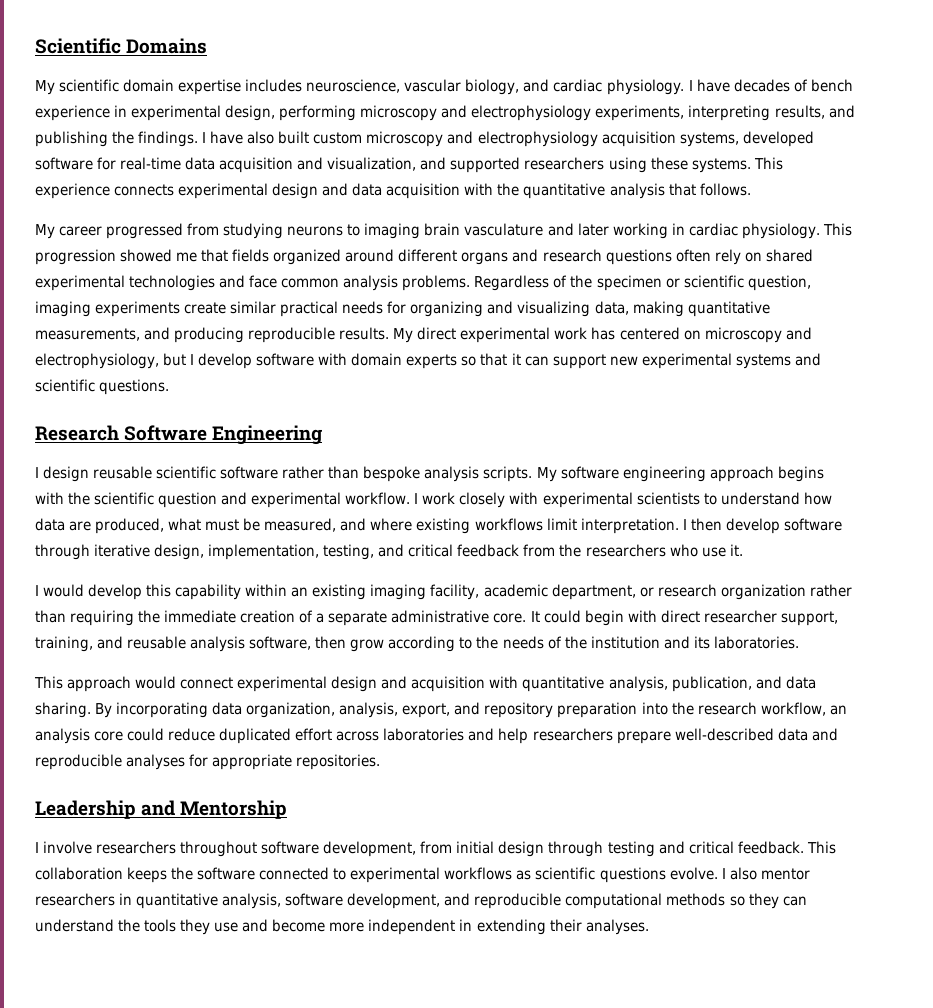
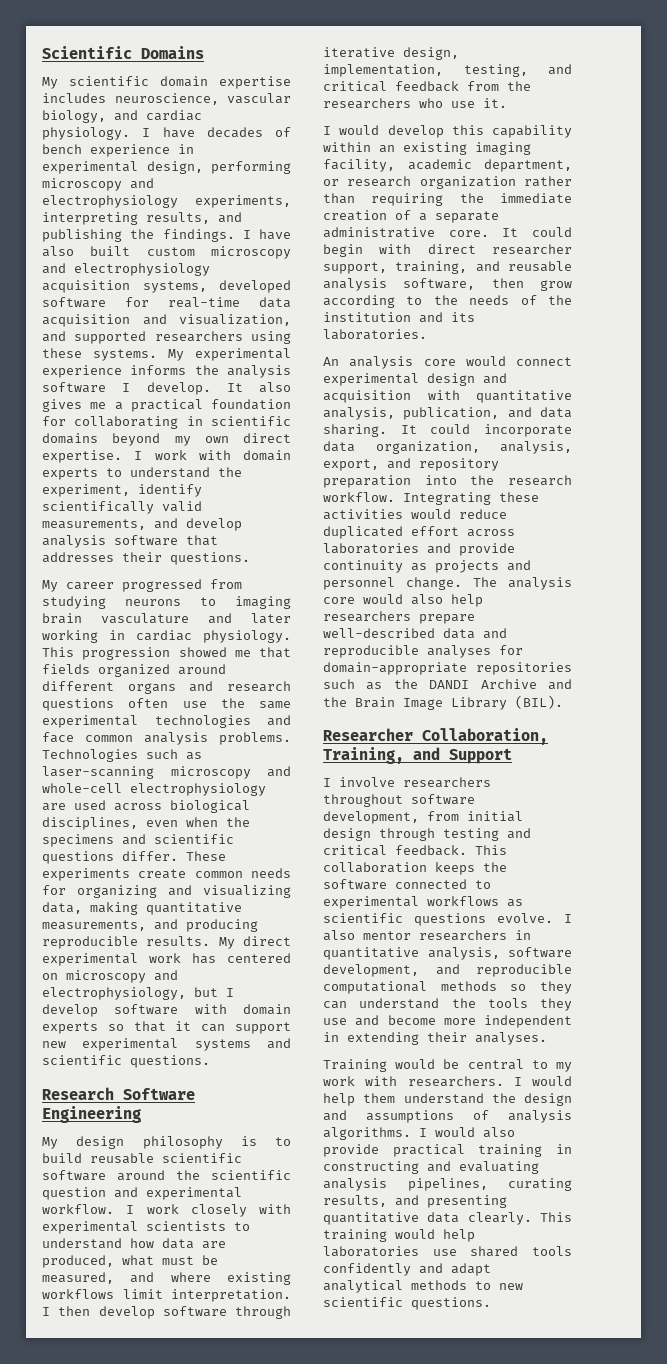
- This experience connects experimental design and data acquisition with the quantitative analysis that follows.
+ My experimental experience informs the analysis software I develop. It also gives me a practical foundation for collaborating in scientific domains beyond my own direct expertise. I work with domain experts to understand the experiment, identify scientifically valid measurements, and develop analysis software that addresses their questions.
- This progression showed me that fields organized around different organs and research questions often rely on shared experimental technologies and face common analysis problems.
+ This progression showed me that fields organized around different organs and research questions often use the same experimental technologies and face common analysis problems.
- Regardless of the specimen or scientific question, imaging experiments create similar practical needs for organizing and visualizing data, making quantitative measurements, and producing reproducible results.
+ Technologies such as laser-scanning microscopy and whole-cell electrophysiology are used across biological disciplines, even when the specimens and scientific questions differ. These experiments create common needs for organizing and visualizing data, making quantitative measurements, and producing reproducible results.
- I design reusable scientific software rather than bespoke analysis scripts. My software engineering approach begins with the scientific question and experimental workflow.
+ My design philosophy is to build reusable scientific software around the scientific question and experimental workflow.
- This approach would connect experimental design and acquisition with quantitative analysis, publication, and data sharing.
+ An analysis core would connect experimental design and acquisition with quantitative analysis, publication, and data sharing.
- By incorporating data organization, analysis, export, and repository preparation into the research workflow, an analysis core could reduce duplicated effort across laboratories and help researchers prepare well-described data and reproducible analyses for appropriate repositories.
- Leadership and Mentorship
+ It could incorporate data organization, analysis, export, and repository preparation into the research workflow. Integrating these activities would reduce duplicated effort across laboratories and provide continuity as projects and personnel change. The analysis core would also help researchers prepare well-described data and reproducible analyses for domain-appropriate repositories such as the DANDI Archive and the Brain Image Library (BIL).
+ Researcher Collaboration, Training, and Support
+ Training would be central to my work with researchers. I would help them understand the design and assumptions of analysis algorithms. I would also provide practical training in constructing and evaluating analysis pipelines, curating results, and presenting quantitative data clearly. This training would help laboratories use shared tools confidently and adapt analytical methods to new scientific questions.

